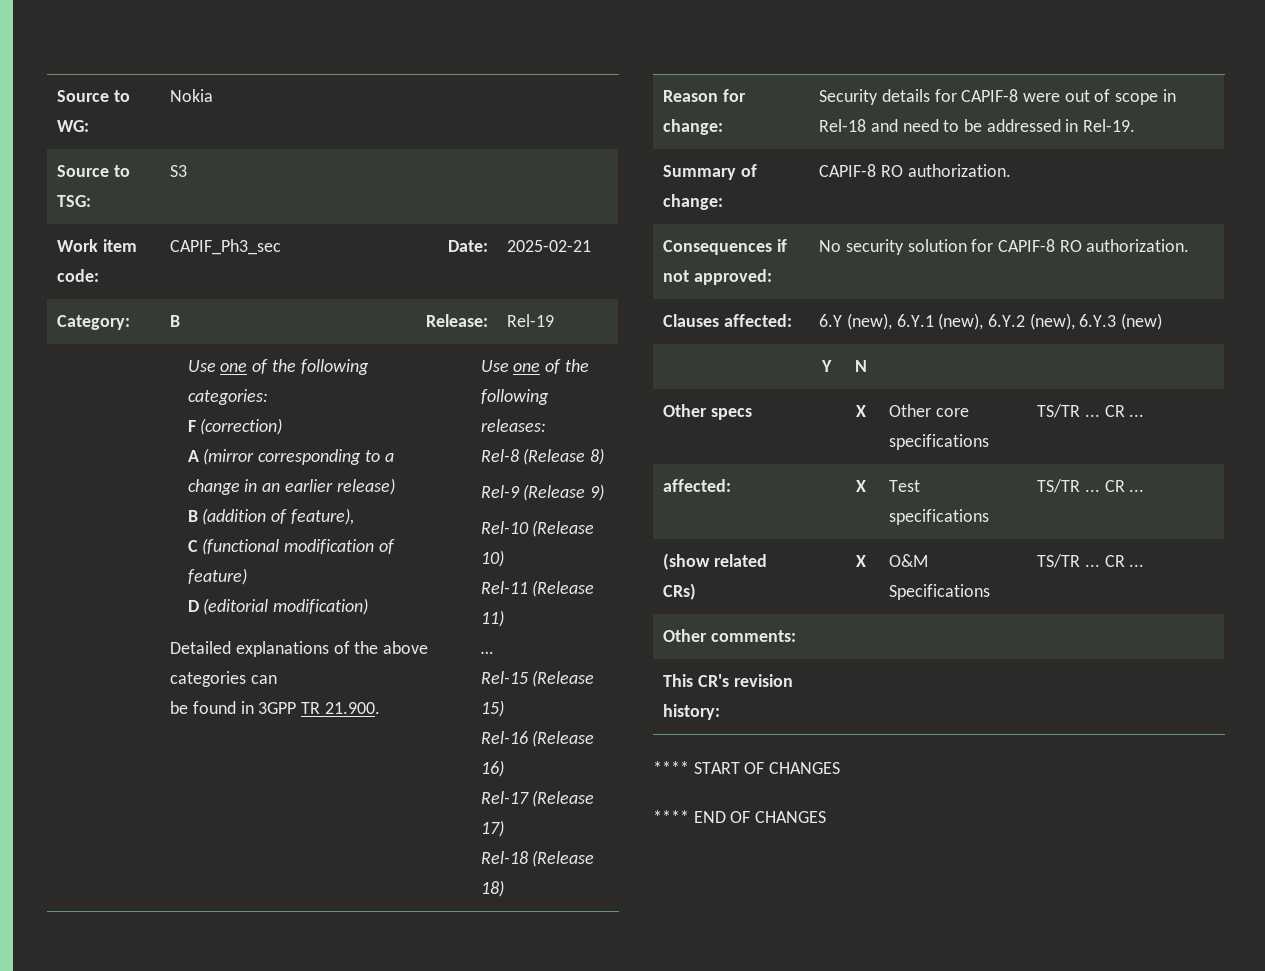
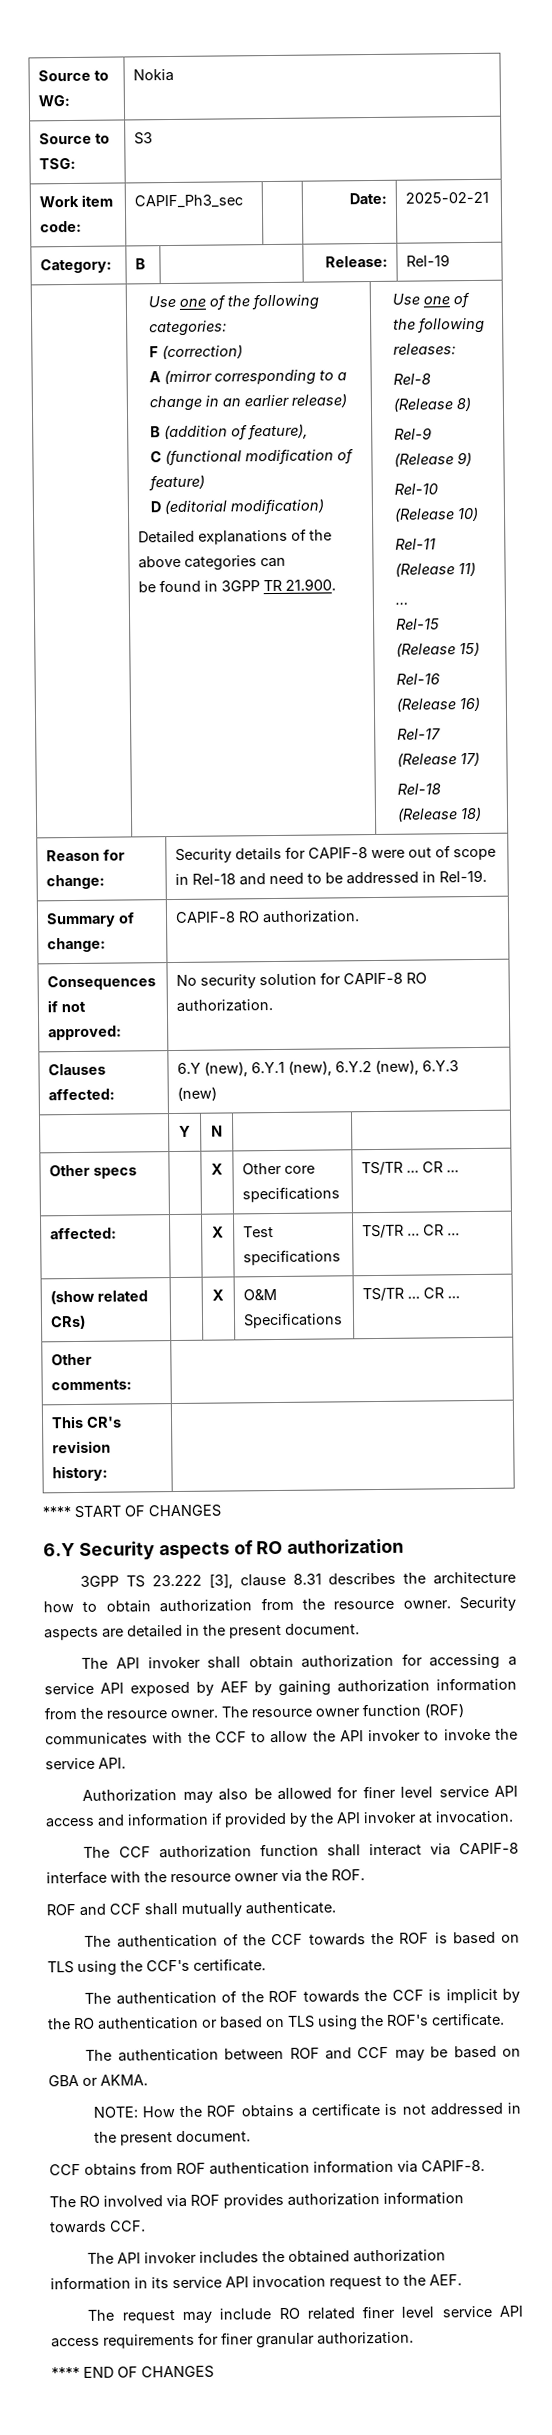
+ 6.Y Security aspects of RO authorization
+ 3GPP TS 23.222 [3], clause 8.31 describes the architecture how to obtain authorization from the resource owner. Security aspects are detailed in the present document.
+ The API invoker shall obtain authorization for accessing a service API exposed by AEF by gaining authorization information from the resource owner. The resource owner function (ROF) communicates with the CCF to allow the API invoker to invoke the service API.
+ Authorization may also be allowed for finer level service API access and information if provided by the API invoker at invocation.
+ The CCF authorization function shall interact via CAPIF-8 interface with the resource owner via the ROF.
+ ROF and CCF shall mutually authenticate.
+ The authentication of the CCF towards the ROF is based on TLS using the CCF's certificate.
+ The authentication of the ROF towards the CCF is implicit by the RO authentication or based on TLS using the ROF's certificate.
+ The authentication between ROF and CCF may be based on GBA or AKMA.
+ NOTE: How the ROF obtains a certificate is not addressed in the present document.
+ CCF obtains from ROF authentication information via CAPIF-8.
+ The RO involved via ROF provides authorization information towards CCF.
+ The API invoker includes the obtained authorization information in its service API invocation request to the AEF.
+ The request may include RO related finer level service API access requirements for finer granular authorization.

